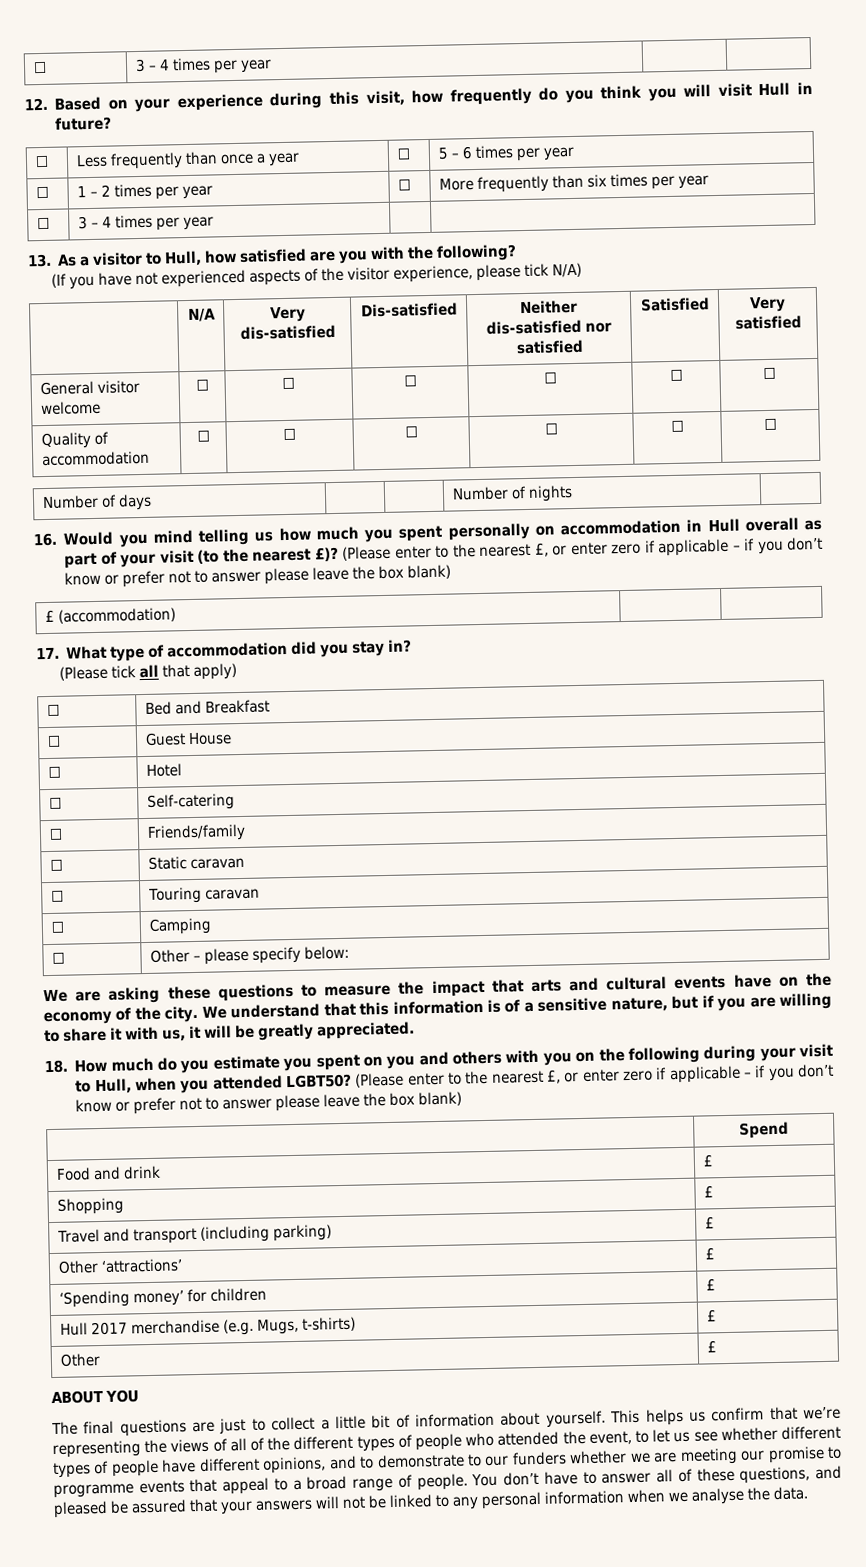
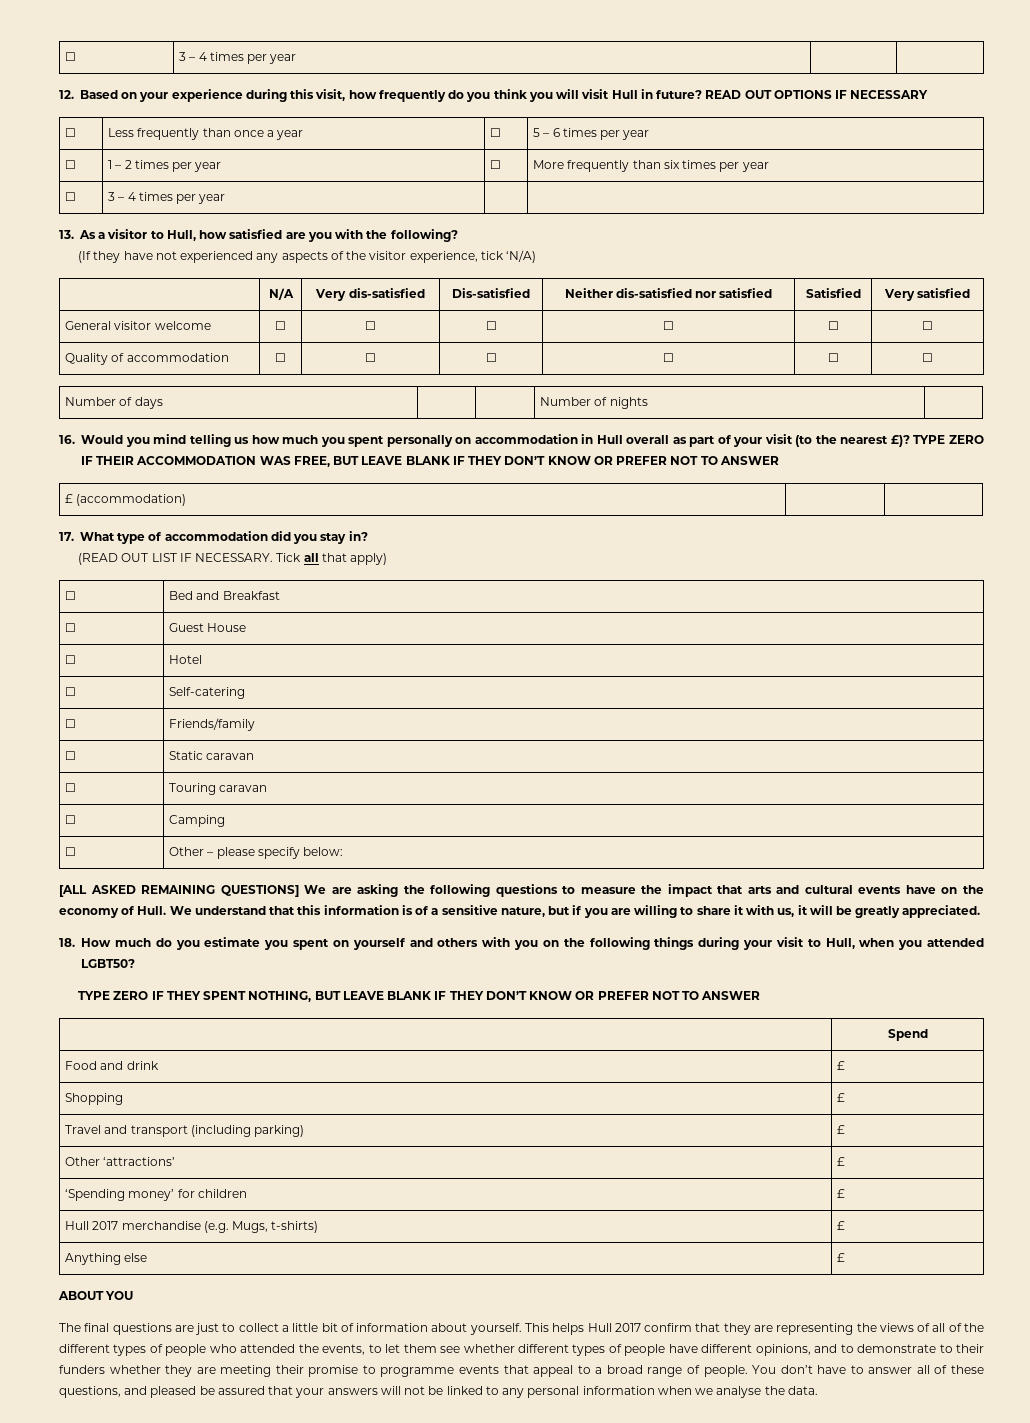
+ READ OUT OPTIONS IF NECESSARY
- (If you have not experienced aspects of the visitor experience, please tick N/A)
+ (If they have not experienced any aspects of the visitor experience, tick ‘N/A)
- 16. Would you mind telling us how much you spent personally on accommodation in Hull overall as part of your visit (to the nearest £)? (Please enter to the nearest £, or enter zero if applicable – if you don’t know or prefer not to answer please leave the box blank)
+ 16. Would you mind telling us how much you spent personally on accommodation in Hull overall as part of your visit (to the nearest £)? TYPE ZERO IF THEIR ACCOMMODATION WAS FREE, BUT LEAVE BLANK IF THEY DON’T KNOW OR PREFER NOT TO ANSWER
- (Please tick all that apply)
+ (READ OUT LIST IF NECESSARY. Tick all that apply)
- We are asking these questions to measure the impact that arts and cultural events have on the economy of the city.
+ [ALL ASKED REMAINING QUESTIONS] We are asking the following questions to measure the impact that arts and cultural events have on the economy of Hull.
- 18. How much do you estimate you spent on you and others with you on the following during your visit to Hull, when you attended LGBT50? (Please enter to the nearest £, or enter zero if applicable – if you don’t know or prefer not to answer please leave the box blank)
+ 18. How much do you estimate you spent on yourself and others with you on the following things during your visit to Hull, when you attended LGBT50?
+ TYPE ZERO IF THEY SPENT NOTHING, BUT LEAVE BLANK IF THEY DON’T KNOW OR PREFER NOT TO ANSWER
- Other | £
+ Anything else | £
- This helps us confirm that we’re representing the views of all of the different types of people who attended the event, to let us see whether different types of people have different opinions, and to demonstrate to our funders whether we are meeting our promise to programme events that appeal to a broad range of people.
+ This helps Hull 2017 confirm that they are representing the views of all of the different types of people who attended the events, to let them see whether different types of people have different opinions, and to demonstrate to their funders whether they are meeting their promise to programme events that appeal to a broad range of people.

